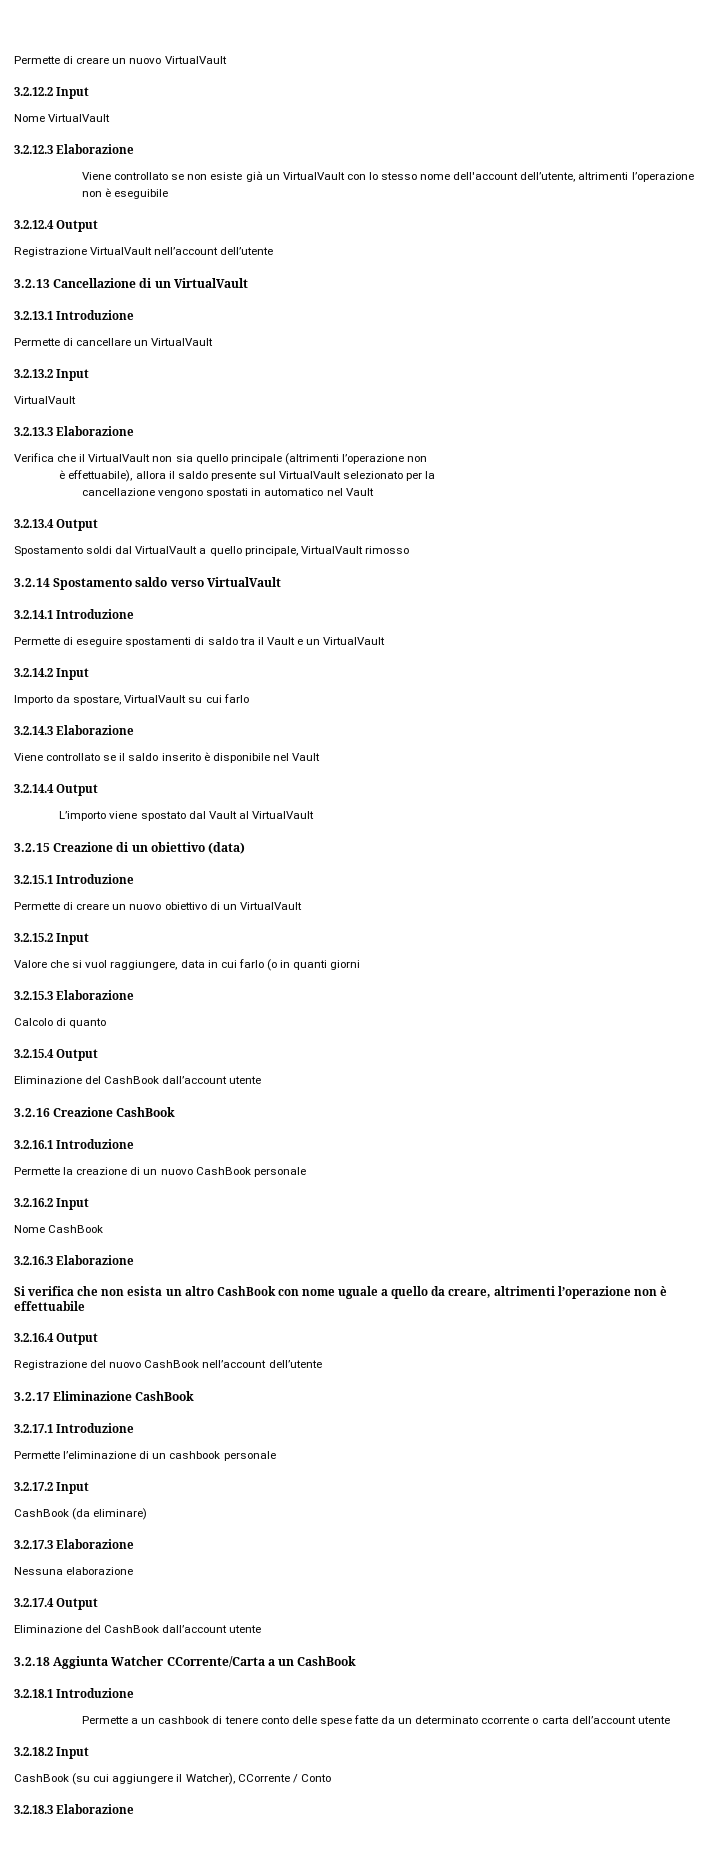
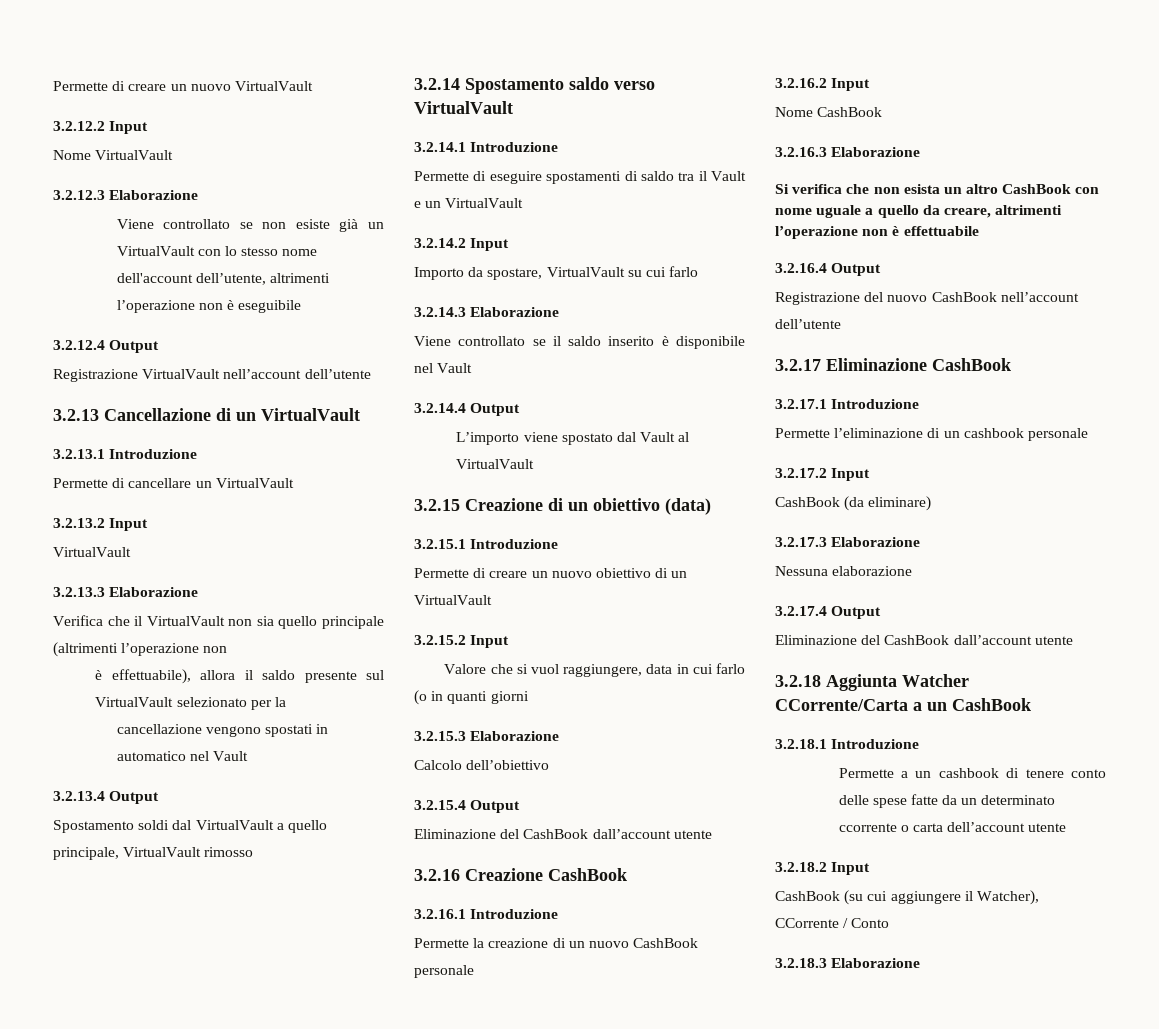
- Calcolo di quanto
+ Calcolo dell’obiettivo

